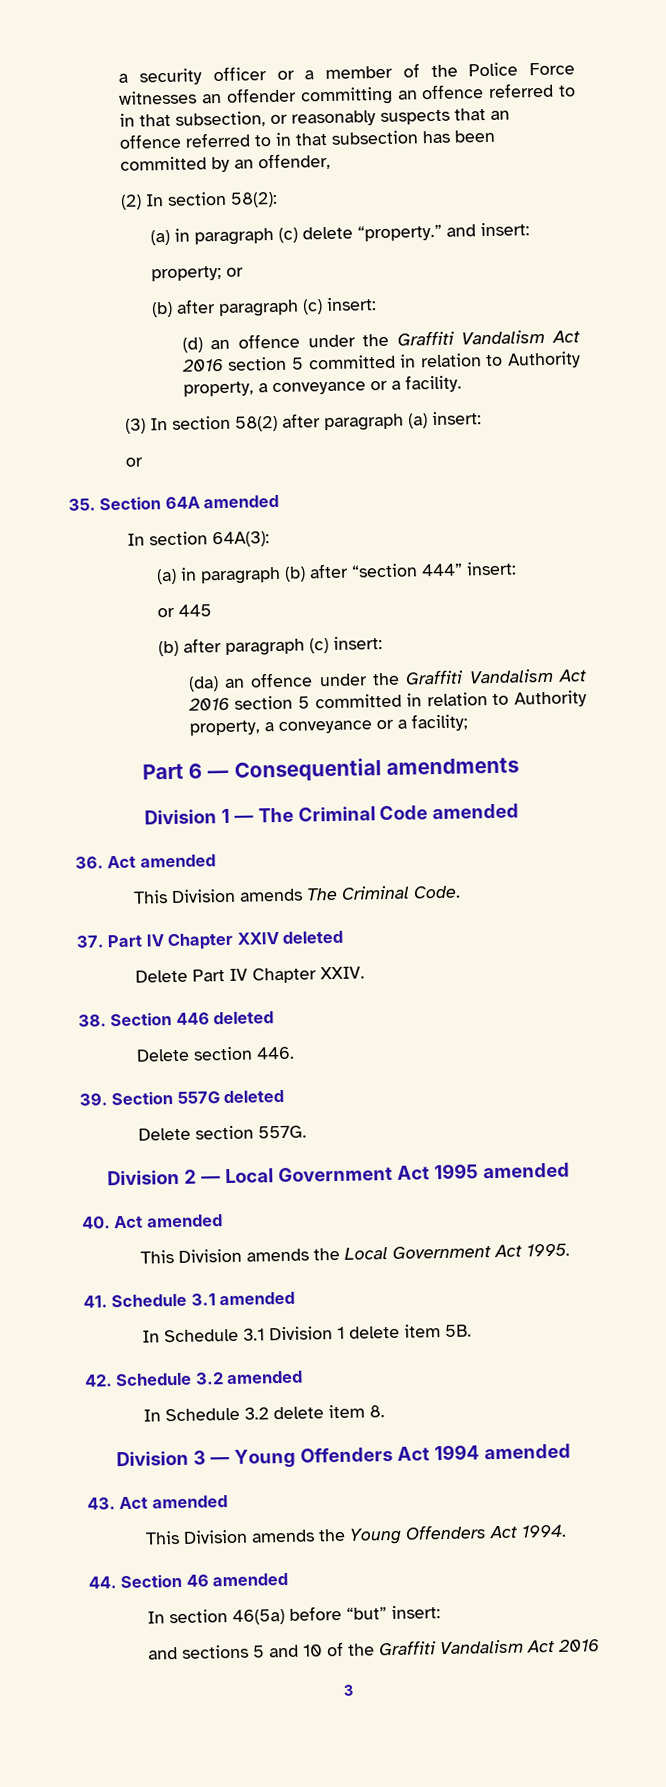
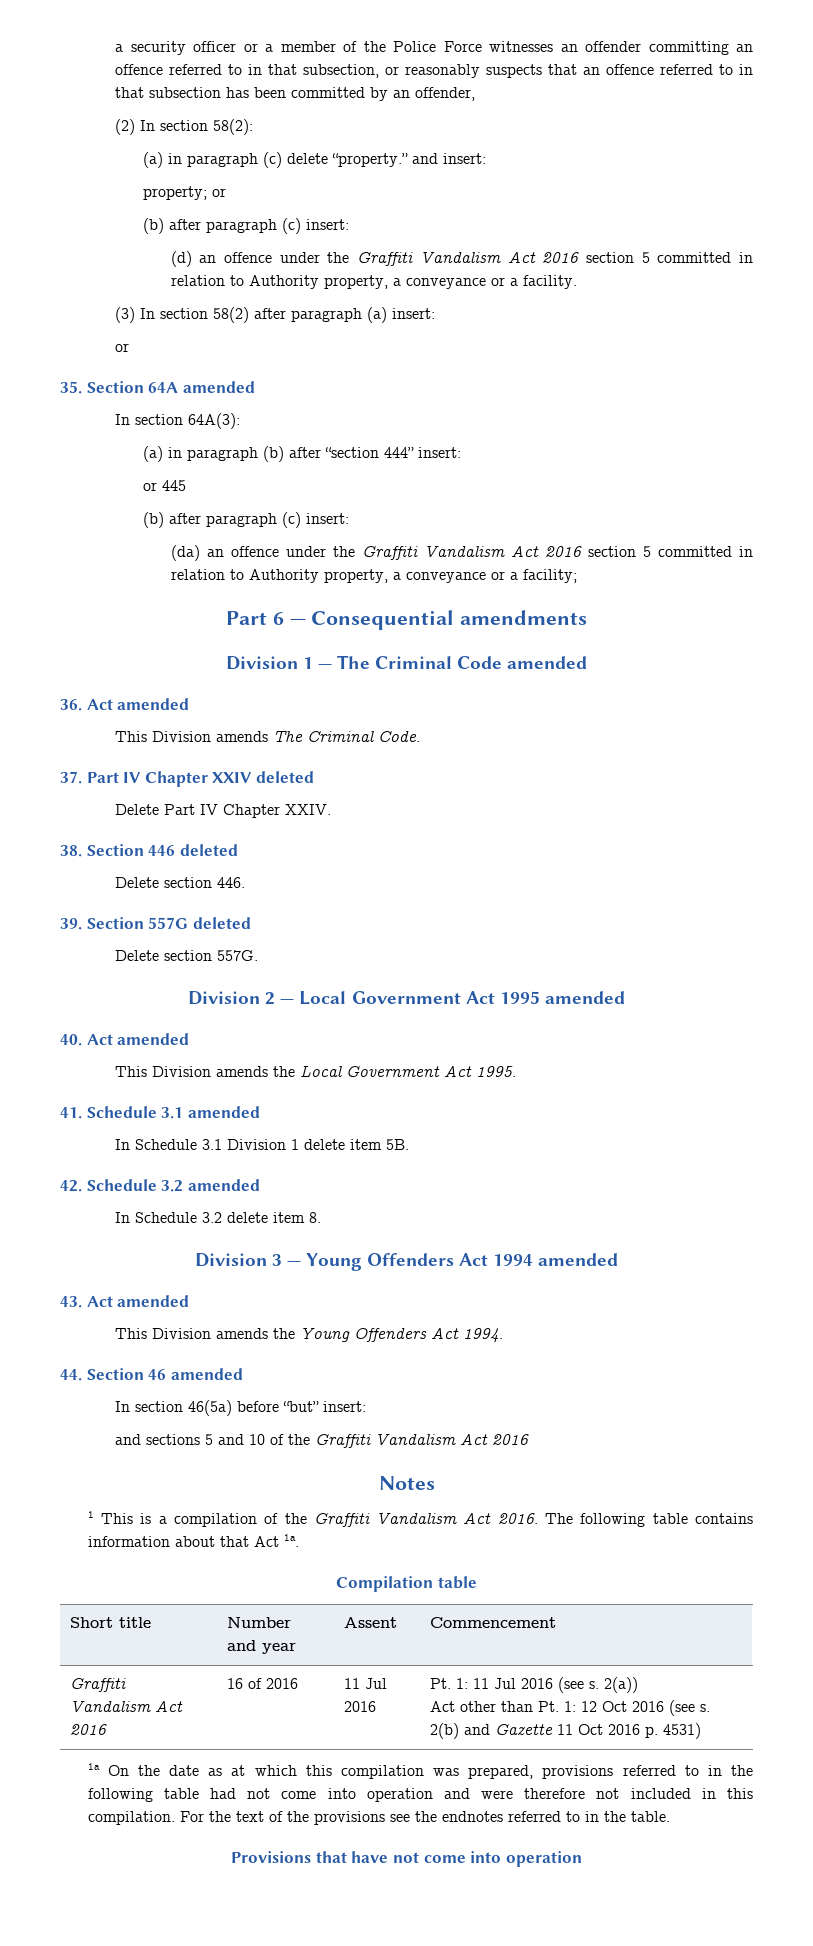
  and sections 5 and 10 of the Graffiti Vandalism Act 2016
- 3
+ Notes
+ 1 This is a compilation of the Graffiti Vandalism Act 2016. The following table contains information about that Act 1a.
+ Compilation table
+ Short title | Number and year | Assent | Commencement
+ Graffiti Vandalism Act 2016 | 16 of 2016 | 11 Jul 2016 | Pt. 1: 11 Jul 2016 (see s. 2(a))
+ Act other than Pt. 1: 12 Oct 2016 (see s. 2(b) and Gazette 11 Oct 2016 p. 4531)
+ 1a On the date as at which this compilation was prepared, provisions referred to in the following table had not come into operation and were therefore not included in this compilation. For the text of the provisions see the endnotes referred to in the table.
+ Provisions that have not come into operation

